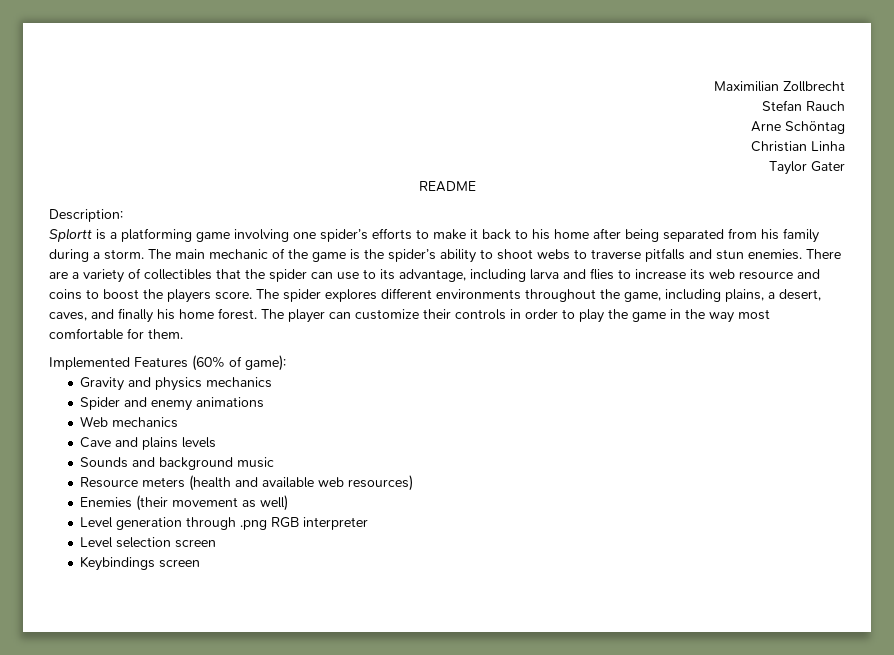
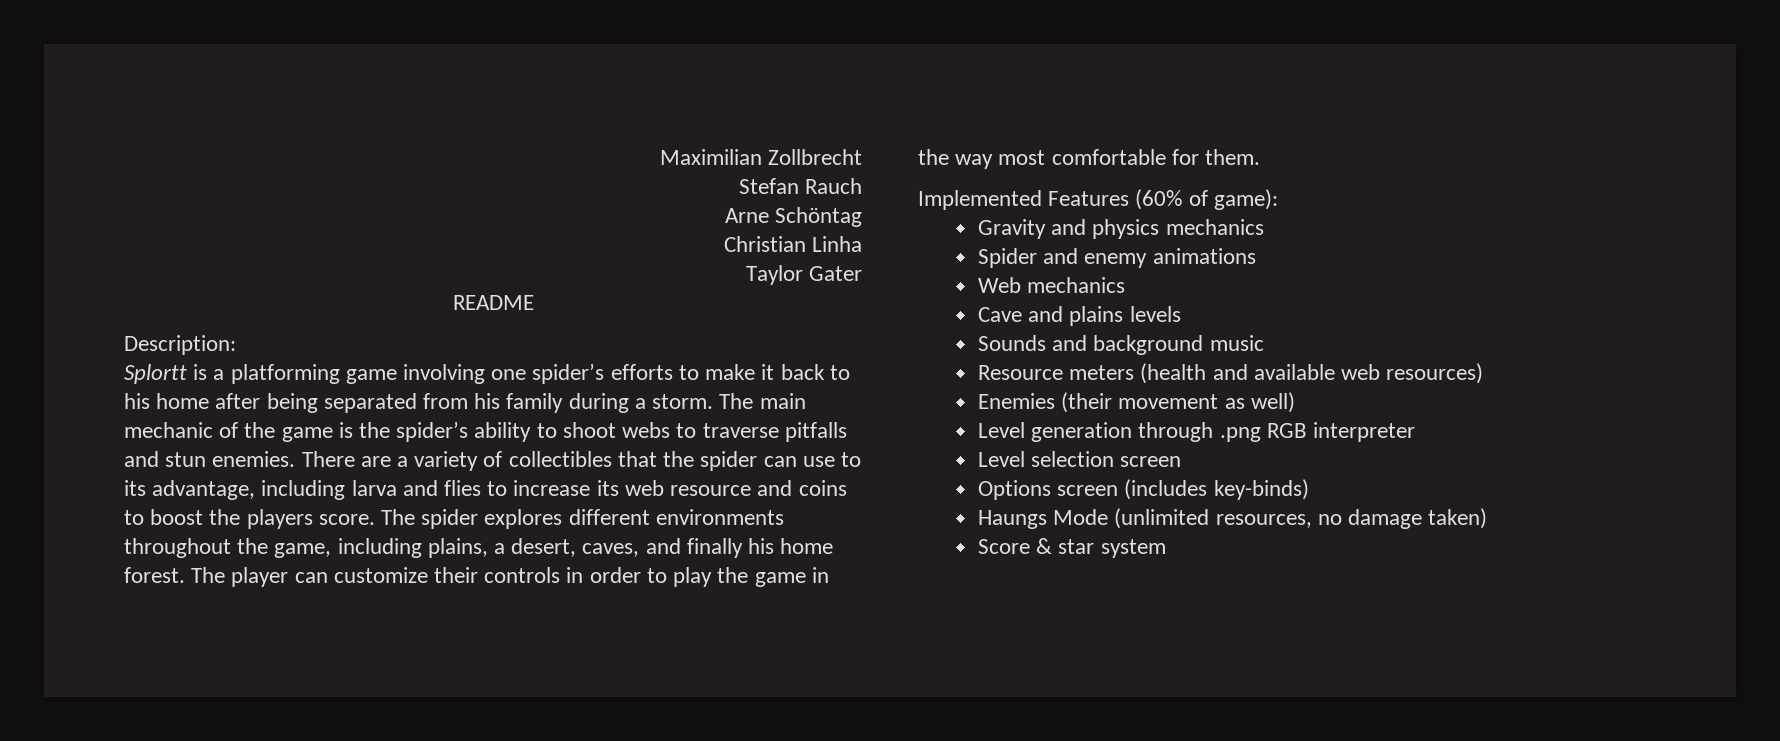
- Keybindings screen
+ Options screen (includes key-binds)
+ Haungs Mode (unlimited resources, no damage taken)
+ Score & star system

